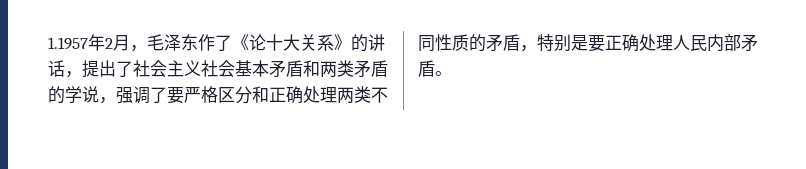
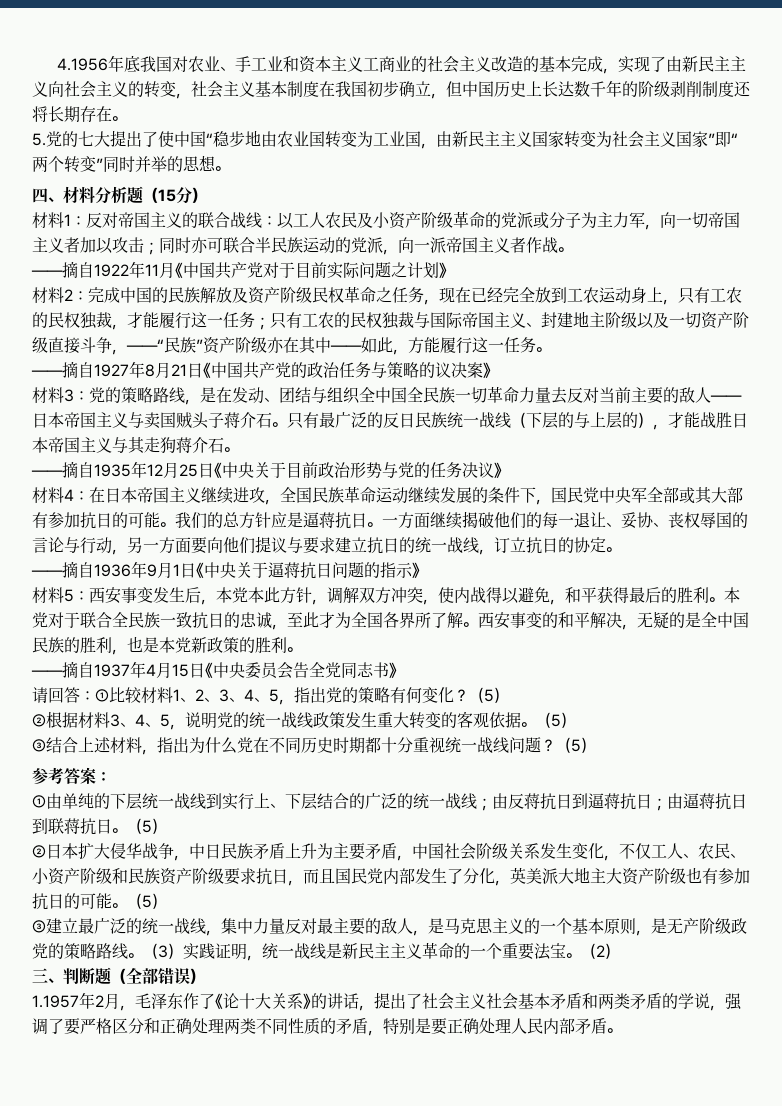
+ 4.1956年底我国对农业、手工业和资本主义工商业的社会主义改造的基本完成，实现了由新民主主义向社会主义的转变，社会主义基本制度在我国初步确立，但中国历史上长达数千年的阶级剥削制度还将长期存在。
+ 5.党的七大提出了使中国“稳步地由农业国转变为工业国，由新民主主义国家转变为社会主义国家”即“两个转变”同时并举的思想。
+ 四、材料分析题（15分）
+ 材料1：反对帝国主义的联合战线：以工人农民及小资产阶级革命的党派或分子为主力军，向一切帝国主义者加以攻击；同时亦可联合半民族运动的党派，向一派帝国主义者作战。
+ ——摘自1922年11月《中国共产党对于目前实际问题之计划》
+ 材料2：完成中国的民族解放及资产阶级民权革命之任务，现在已经完全放到工农运动身上，只有工农的民权独裁，才能履行这一任务；只有工农的民权独裁与国际帝国主义、封建地主阶级以及一切资产阶级直接斗争，——“民族”资产阶级亦在其中——如此，方能履行这一任务。
+ ——摘自1927年8月21日《中国共产党的政治任务与策略的议决案》
+ 材料3：党的策略路线，是在发动、团结与组织全中国全民族一切革命力量去反对当前主要的敌人——日本帝国主义与卖国贼头子蒋介石。只有最广泛的反日民族统一战线（下层的与上层的），才能战胜日本帝国主义与其走狗蒋介石。
+ ——摘自1935年12月25日《中央关于目前政治形势与党的任务决议》
+ 材料4：在日本帝国主义继续进攻，全国民族革命运动继续发展的条件下，国民党中央军全部或其大部有参加抗日的可能。我们的总方针应是逼蒋抗日。一方面继续揭破他们的每一退让、妥协、丧权辱国的言论与行动，另一方面要向他们提议与要求建立抗日的统一战线，订立抗日的协定。
+ ——摘自1936年9月1日《中央关于逼蒋抗日问题的指示》
+ 材料5：西安事变发生后，本党本此方针，调解双方冲突，使内战得以避免，和平获得最后的胜利。本党对于联合全民族一致抗日的忠诚，至此才为全国各界所了解。西安事变的和平解决，无疑的是全中国民族的胜利，也是本党新政策的胜利。
+ ——摘自1937年4月15日《中央委员会告全党同志书》
+ 请回答：①比较材料1、2、3、4、5，指出党的策略有何变化？（5）
+ ②根据材料3、4、5，说明党的统一战线政策发生重大转变的客观依据。（5）
+ ③结合上述材料，指出为什么党在不同历史时期都十分重视统一战线问题？（5）
+ 参考答案：
+ ①由单纯的下层统一战线到实行上、下层结合的广泛的统一战线；由反蒋抗日到逼蒋抗日；由逼蒋抗日到联蒋抗日。（5）
+ ②日本扩大侵华战争，中日民族矛盾上升为主要矛盾，中国社会阶级关系发生变化，不仅工人、农民、小资产阶级和民族资产阶级要求抗日，而且国民党内部发生了分化，英美派大地主大资产阶级也有参加抗日的可能。（5）
+ ③建立最广泛的统一战线，集中力量反对最主要的敌人，是马克思主义的一个基本原则，是无产阶级政党的策略路线。（3）实践证明，统一战线是新民主主义革命的一个重要法宝。（2）
+ 三、判断题（全部错误）

